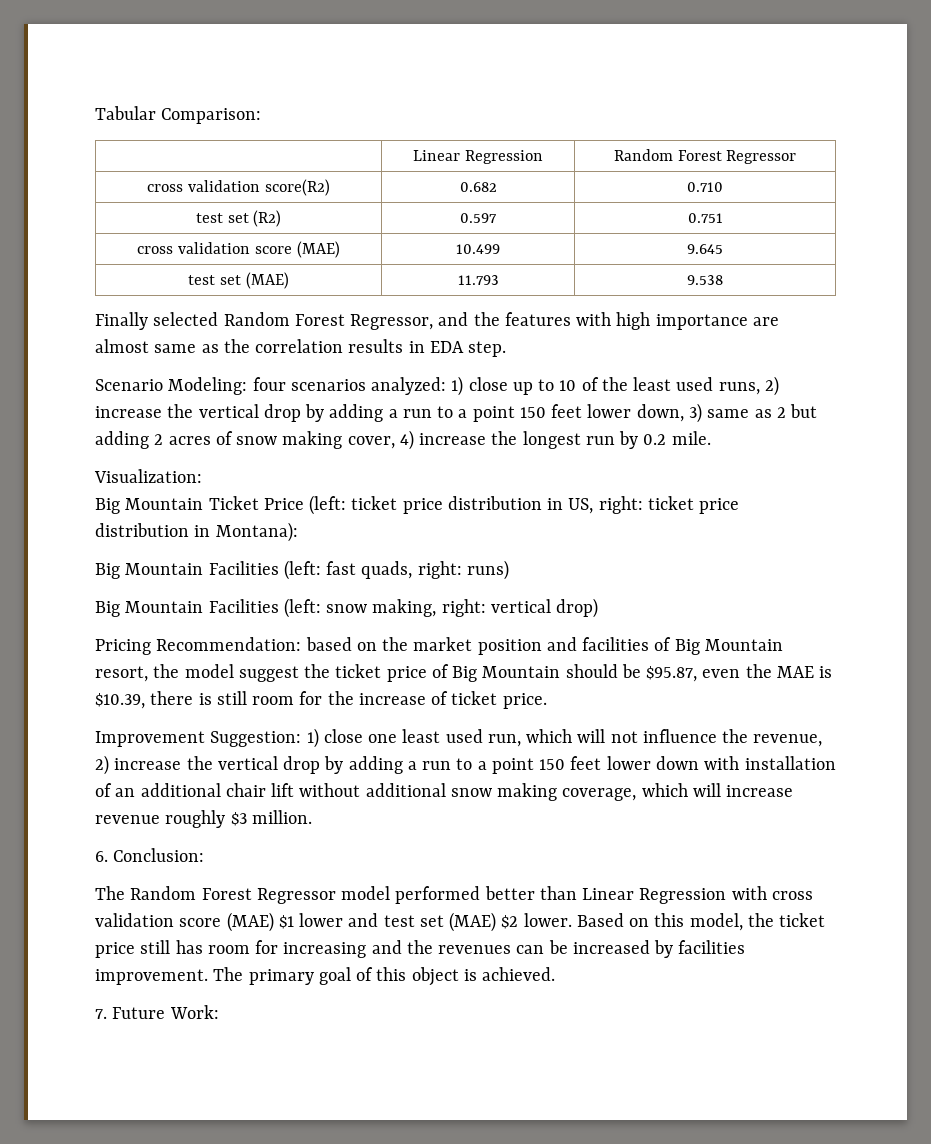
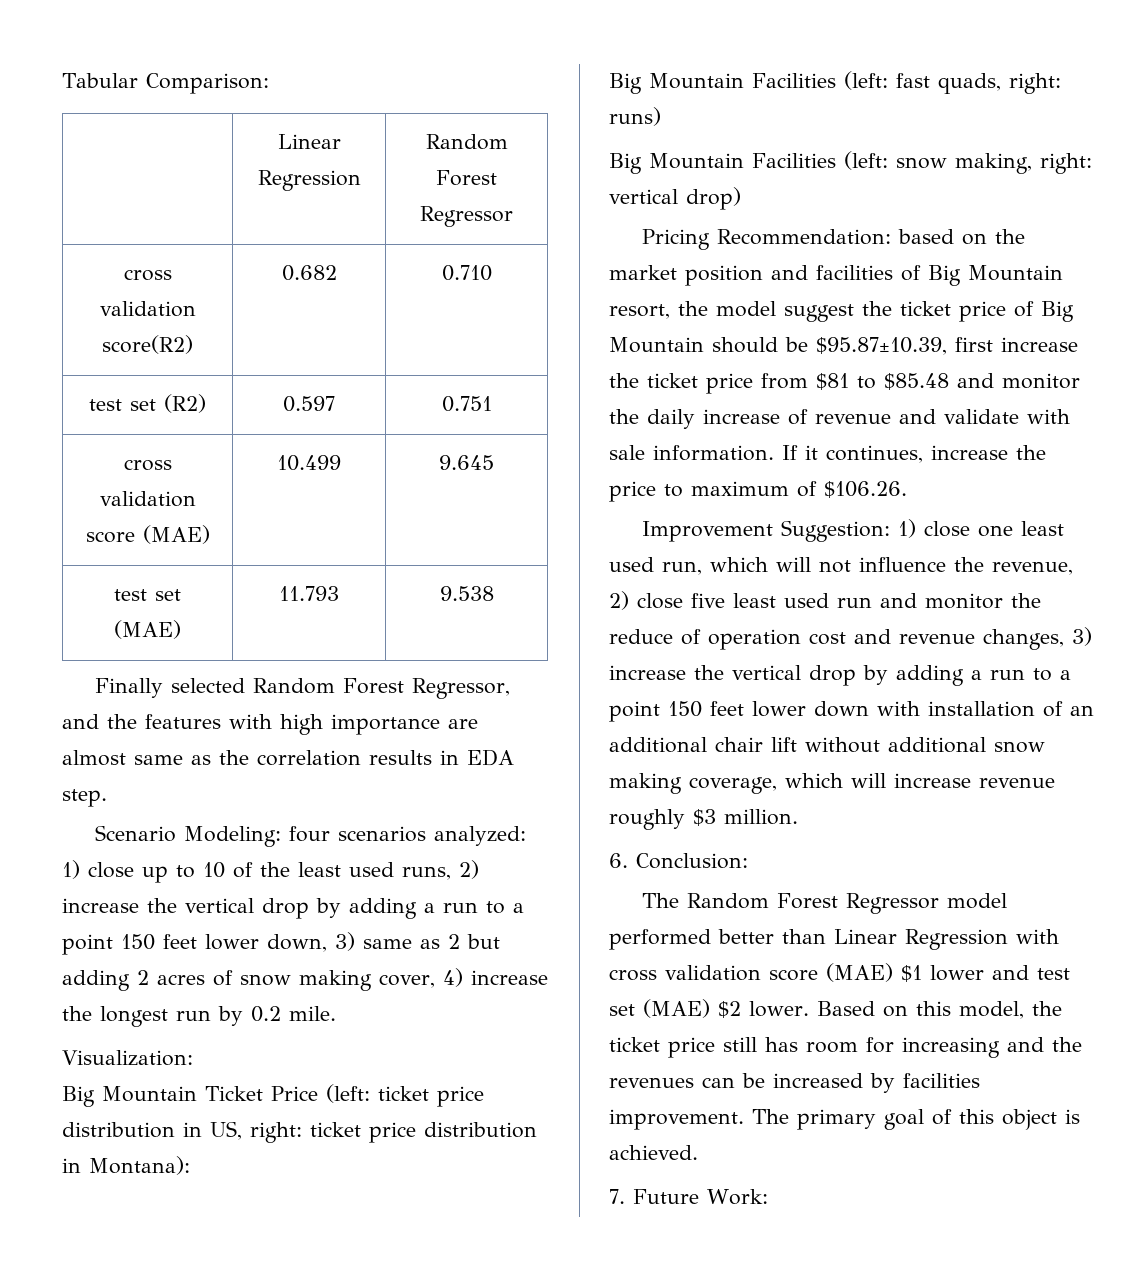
- Pricing Recommendation: based on the market position and facilities of Big Mountain resort, the model suggest the ticket price of Big Mountain should be $95.87, even the MAE is $10.39, there is still room for the increase of ticket price.
+ Pricing Recommendation: based on the market position and facilities of Big Mountain resort, the model suggest the ticket price of Big Mountain should be $95.87±10.39, first increase the ticket price from $81 to $85.48 and monitor the daily increase of revenue and validate with sale information. If it continues, increase the price to maximum of $106.26.
- Improvement Suggestion: 1) close one least used run, which will not influence the revenue, 2) increase the vertical drop by adding a run to a point 150 feet lower down with installation of an additional chair lift without additional snow making coverage, which will increase revenue roughly $3 million.
+ Improvement Suggestion: 1) close one least used run, which will not influence the revenue, 2) close five least used run and monitor the reduce of operation cost and revenue changes, 3) increase the vertical drop by adding a run to a point 150 feet lower down with installation of an additional chair lift without additional snow making coverage, which will increase revenue roughly $3 million.

